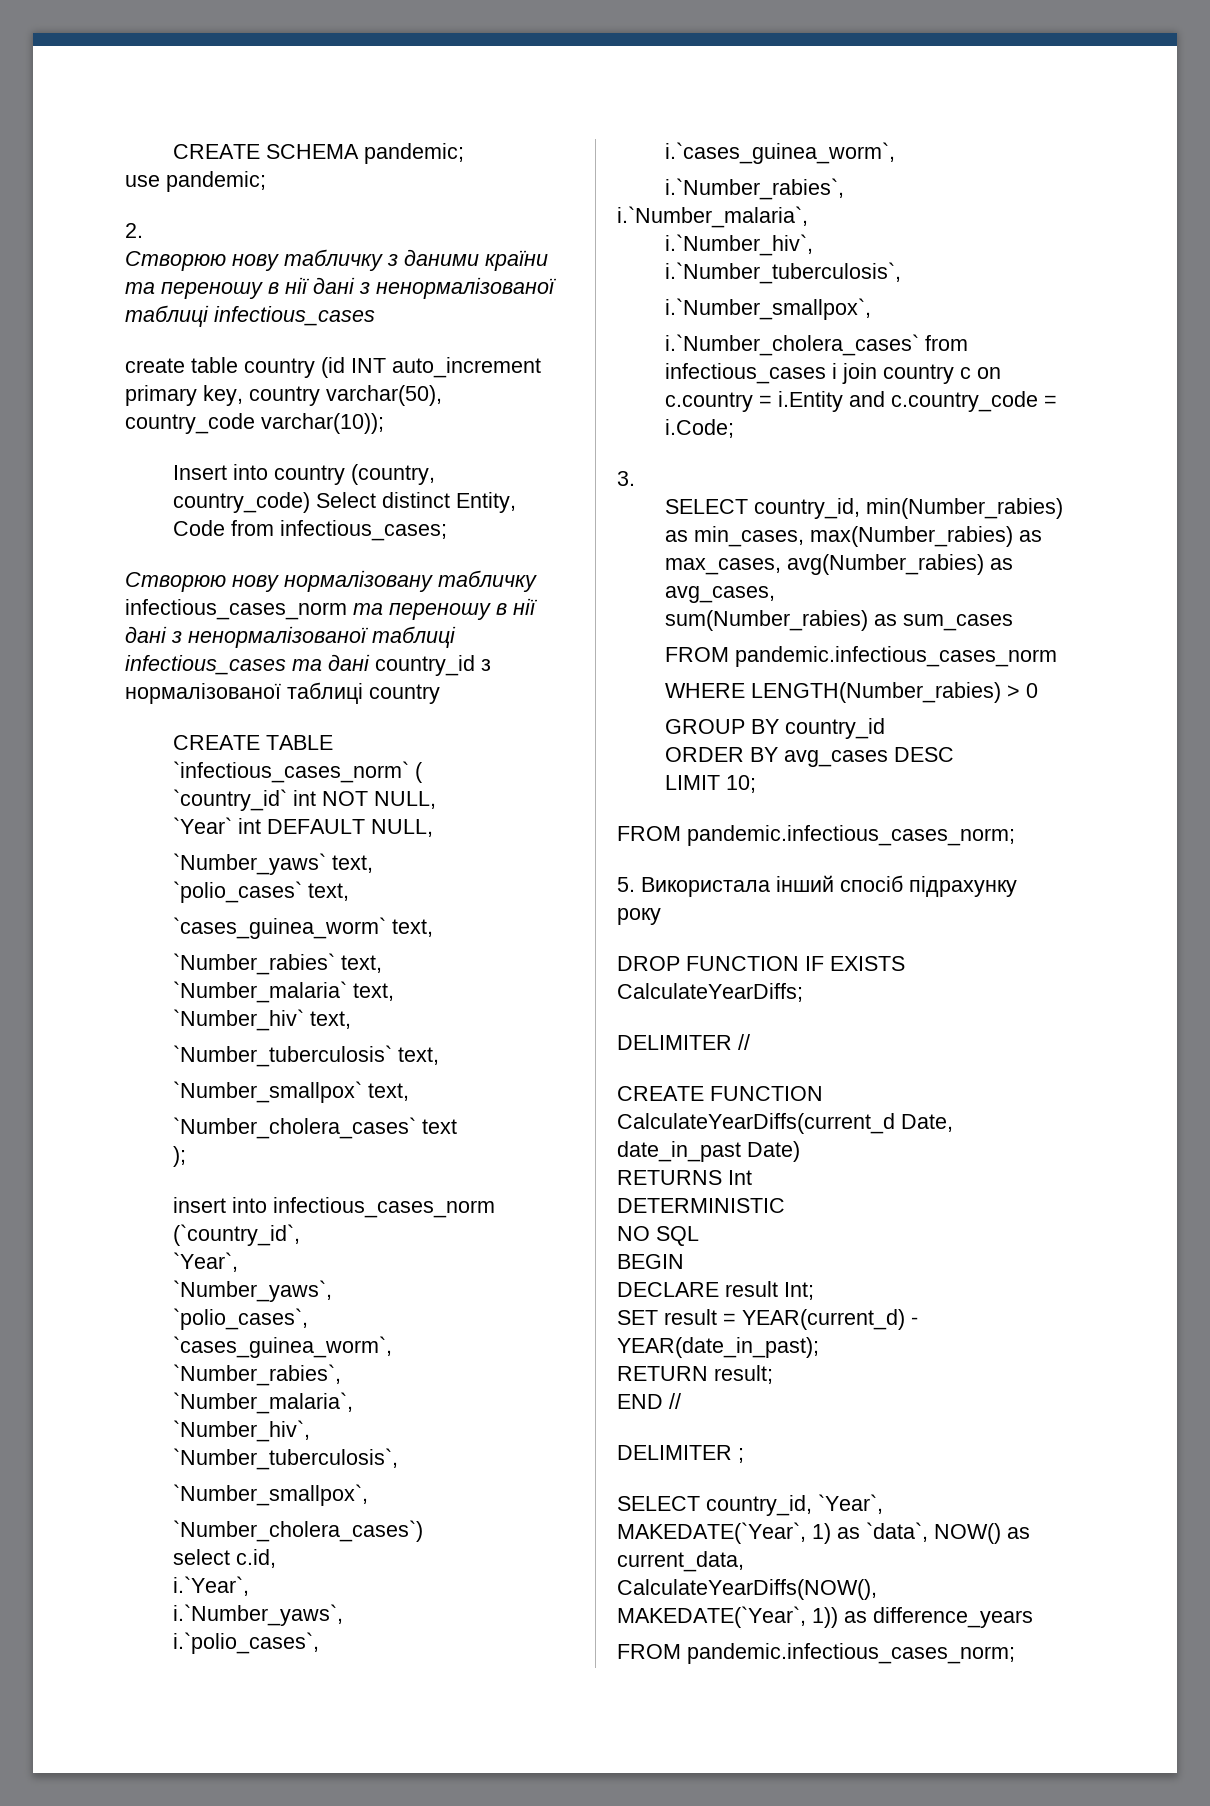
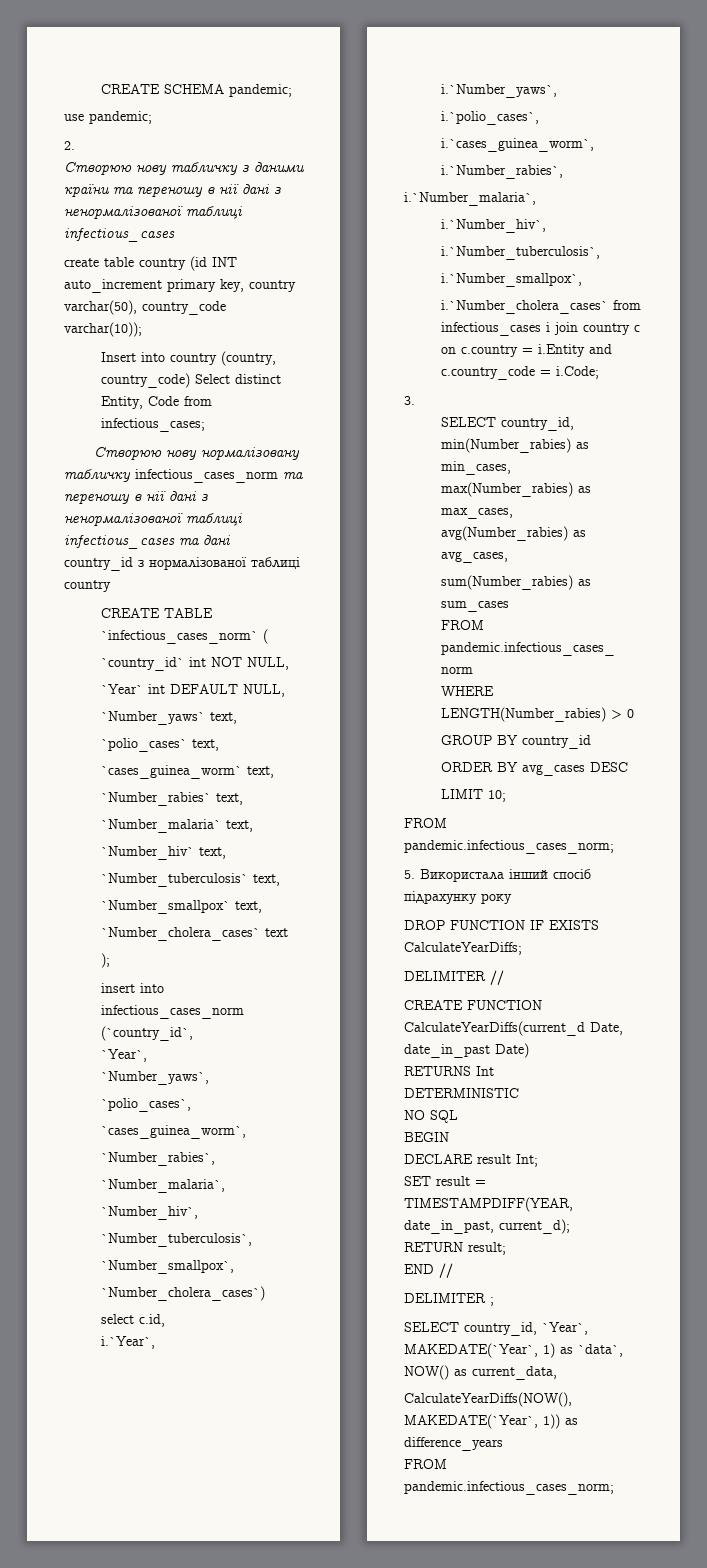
- SET result = YEAR(current_d) - YEAR(date_in_past);
+ SET result = TIMESTAMPDIFF(YEAR, date_in_past, current_d);

